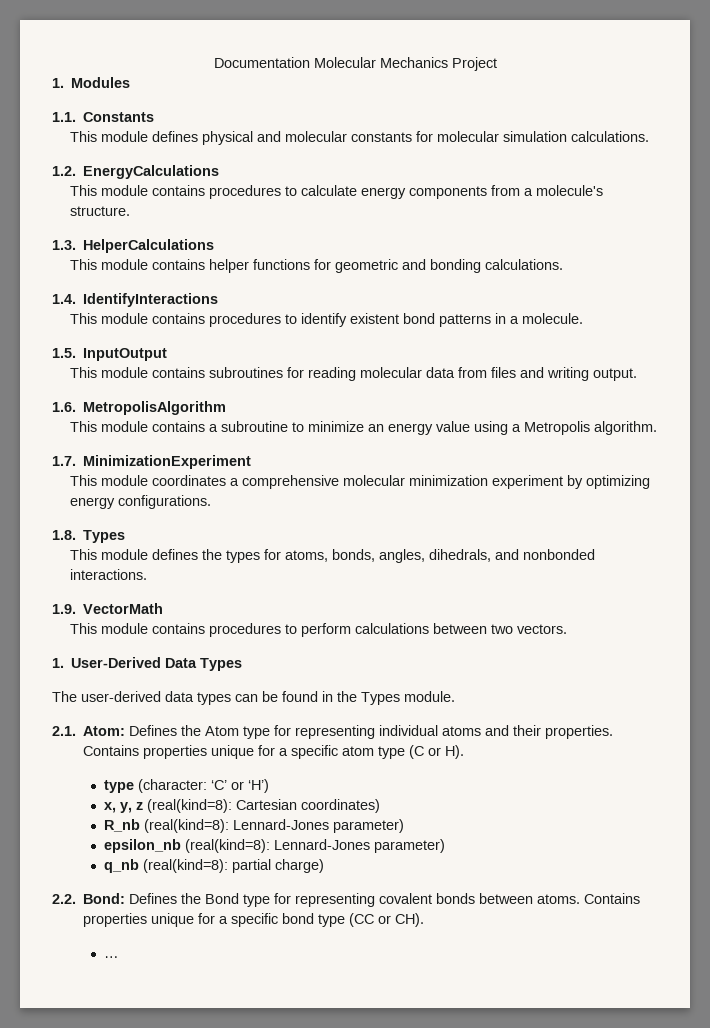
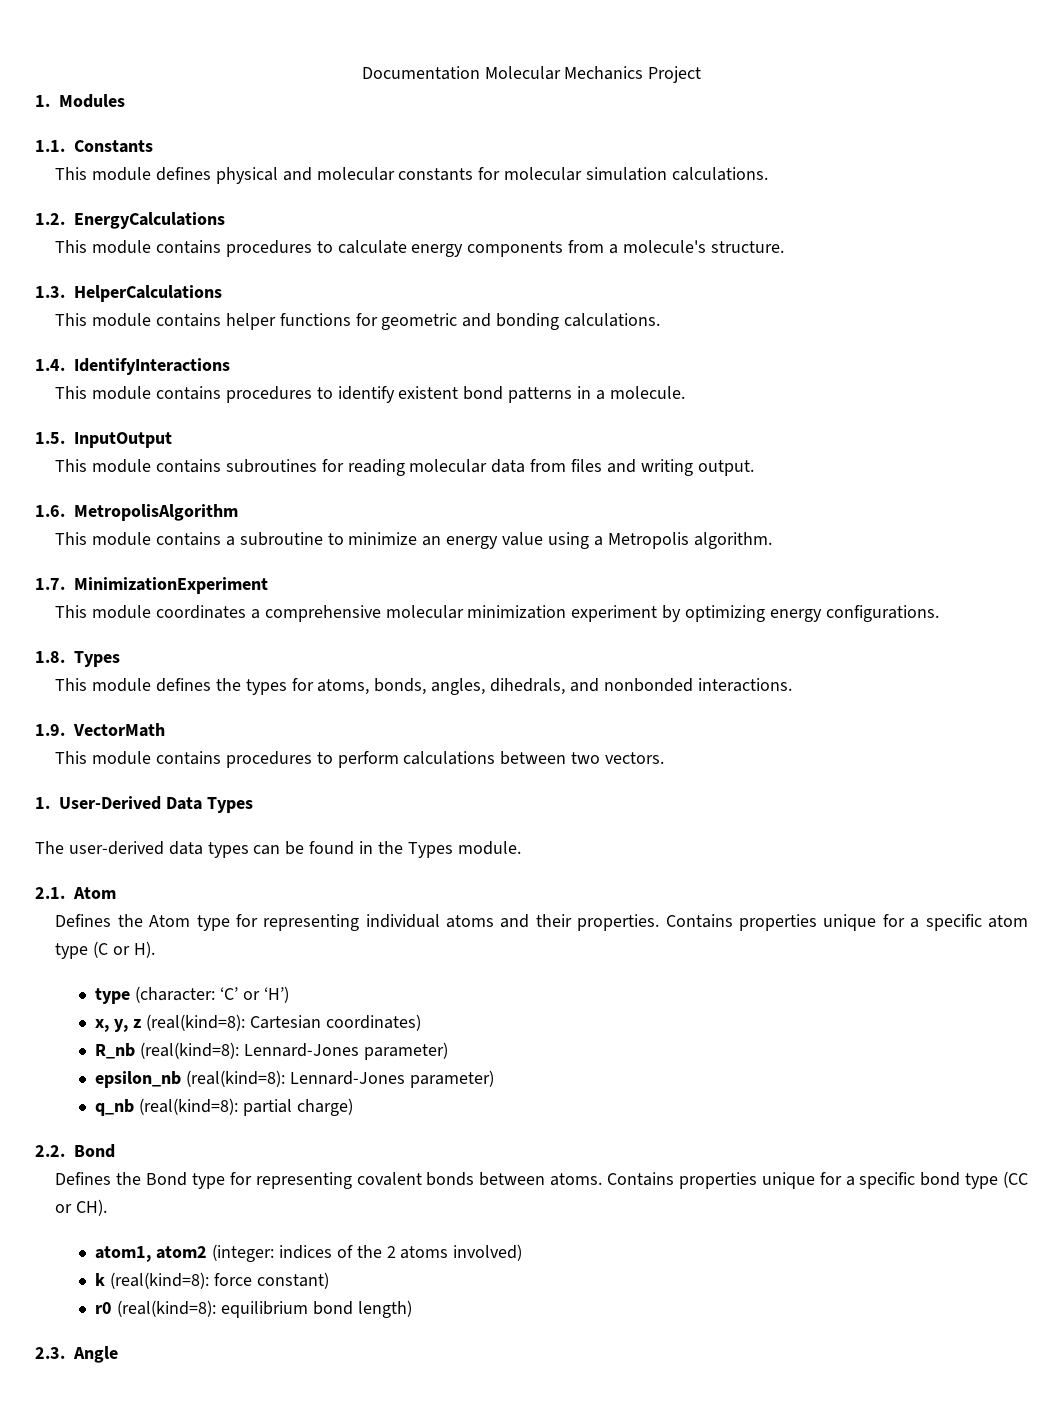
- 2.1. Atom: Defines the Atom type for representing individual atoms and their properties.
+ 2.1. Atom
+ Defines the Atom type for representing individual atoms and their properties.
- 2.2. Bond: Defines the Bond type for representing covalent bonds between atoms.
+ 2.2. Bond
+ Defines the Bond type for representing covalent bonds between atoms.
- …
+ atom1, atom2 (integer: indices of the 2 atoms involved)
+ k (real(kind=8): force constant)
+ r0 (real(kind=8): equilibrium bond length)
+ 2.3. Angle

